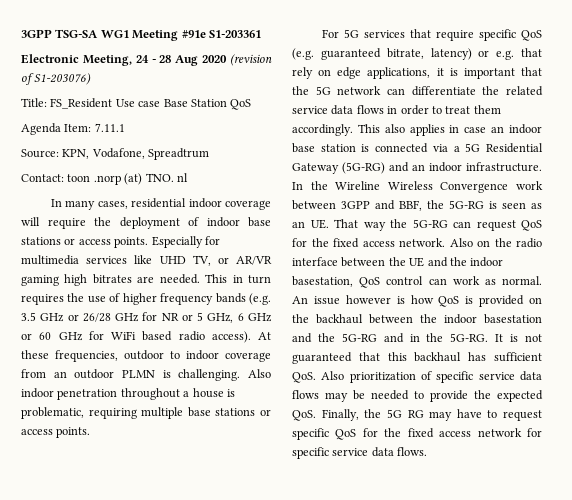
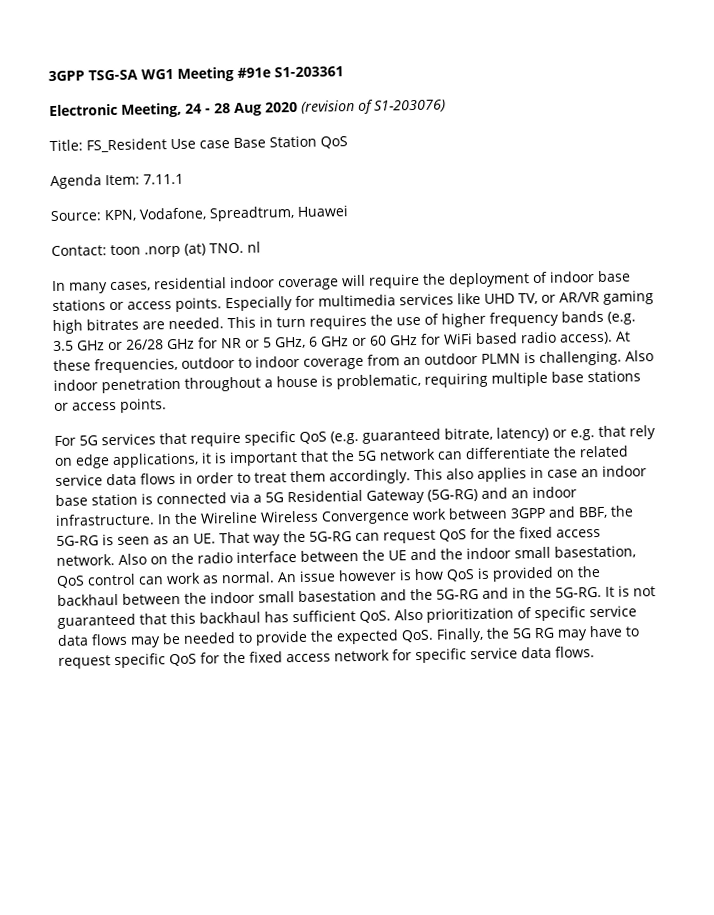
- Source: KPN, Vodafone, Spreadtrum
+ Source: KPN, Vodafone, Spreadtrum, Huawei
- Also on the radio interface between the UE and the indoor basestation, QoS control can work as normal.
+ Also on the radio interface between the UE and the indoor small basestation, QoS control can work as normal.
- An issue however is how QoS is provided on the backhaul between the indoor basestation and the 5G-RG and in the 5G-RG.
+ An issue however is how QoS is provided on the backhaul between the indoor small basestation and the 5G-RG and in the 5G-RG.

